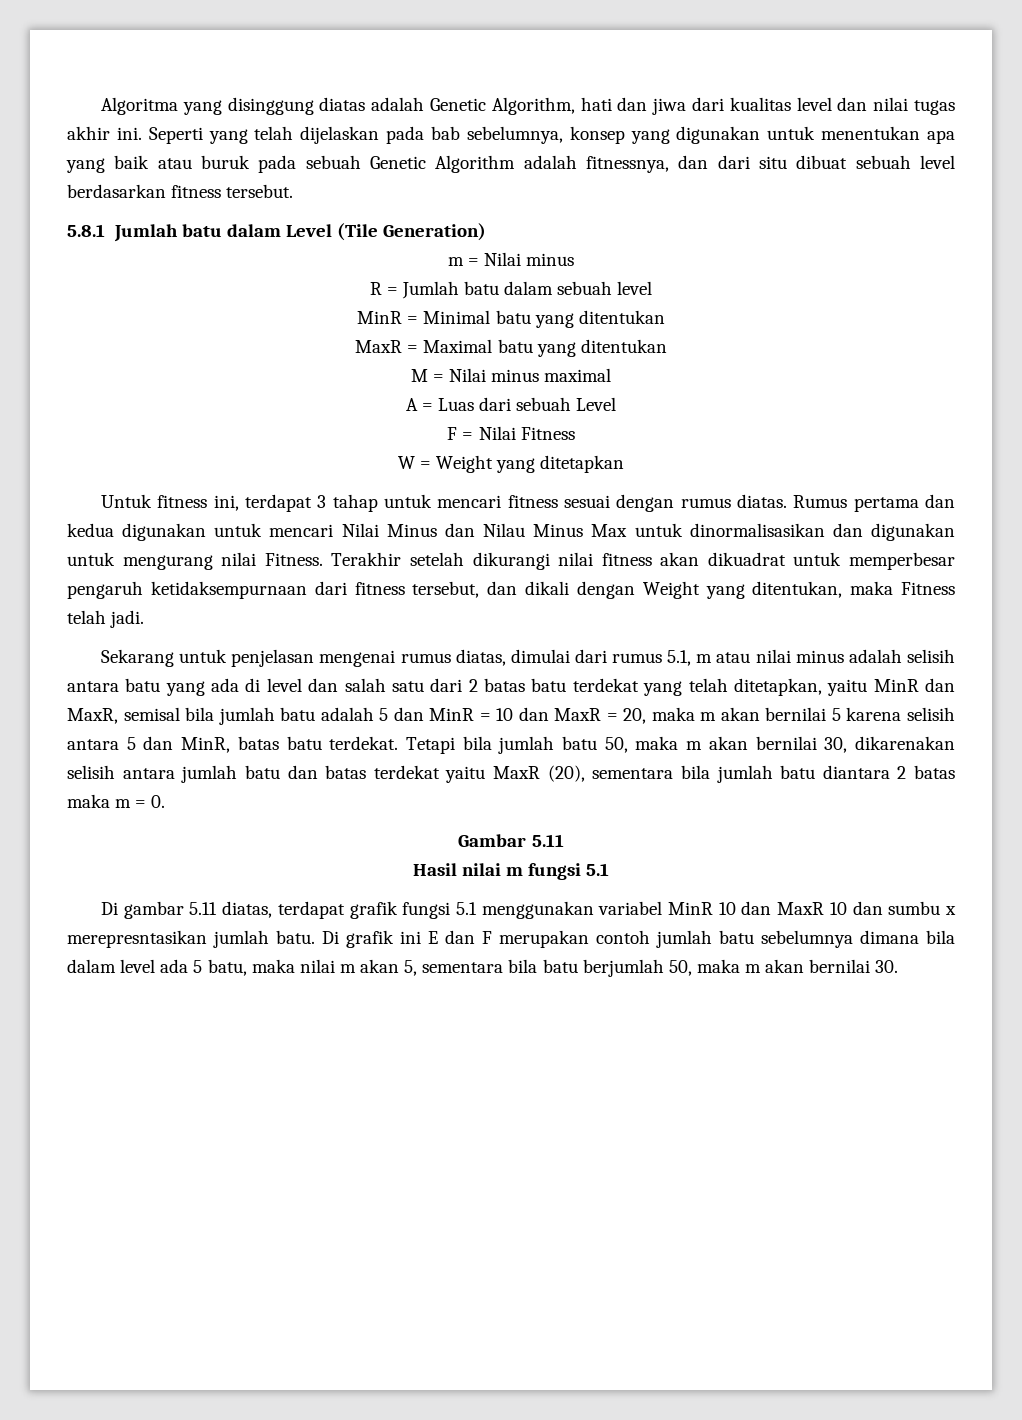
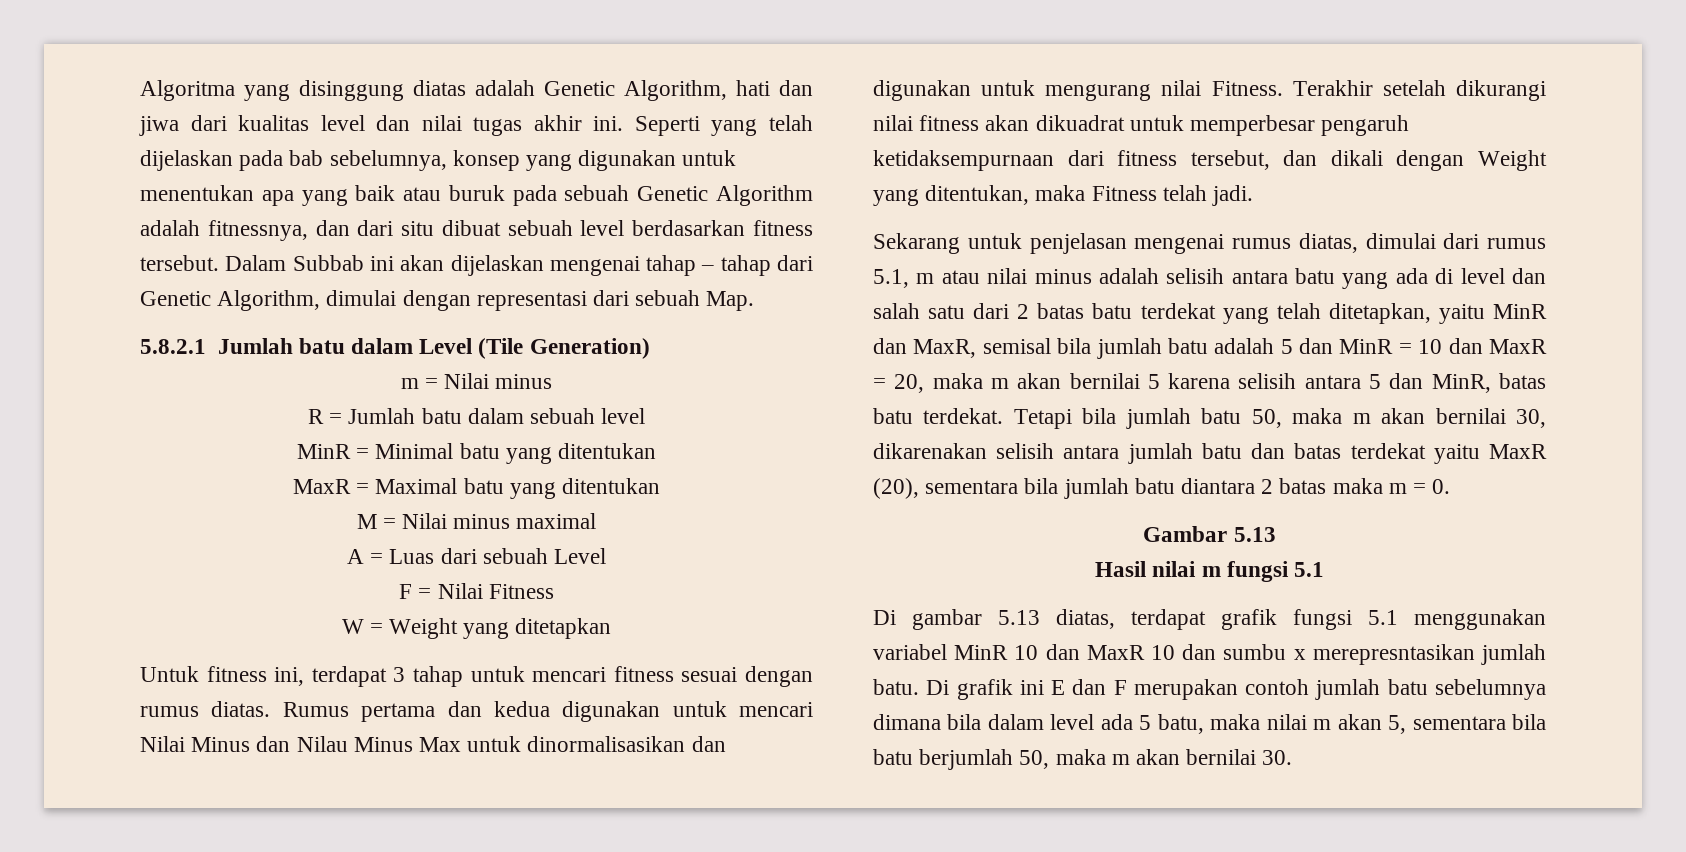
- Seperti yang telah dijelaskan pada bab sebelumnya, konsep yang digunakan untuk menentukan apa yang baik atau buruk pada sebuah Genetic Algorithm adalah fitnessnya, dan dari situ dibuat sebuah level berdasarkan fitness tersebut.
- 5.8.1 Jumlah batu dalam Level (Tile Generation)
+ Seperti yang telah dijelaskan pada bab sebelumnya, konsep yang digunakan untuk menentukan apa yang baik atau buruk pada sebuah Genetic Algorithm adalah fitnessnya, dan dari situ dibuat sebuah level berdasarkan fitness tersebut. Dalam Subbab ini akan dijelaskan mengenai tahap – tahap dari Genetic Algorithm, dimulai dengan representasi dari sebuah Map.
+ 5.8.2.1 Jumlah batu dalam Level (Tile Generation)
- Gambar 5.11
+ Gambar 5.13
- Di gambar 5.11 diatas, terdapat grafik fungsi 5.1 menggunakan variabel MinR 10 dan MaxR 10 dan sumbu x merepresntasikan jumlah batu.
+ Di gambar 5.13 diatas, terdapat grafik fungsi 5.1 menggunakan variabel MinR 10 dan MaxR 10 dan sumbu x merepresntasikan jumlah batu.

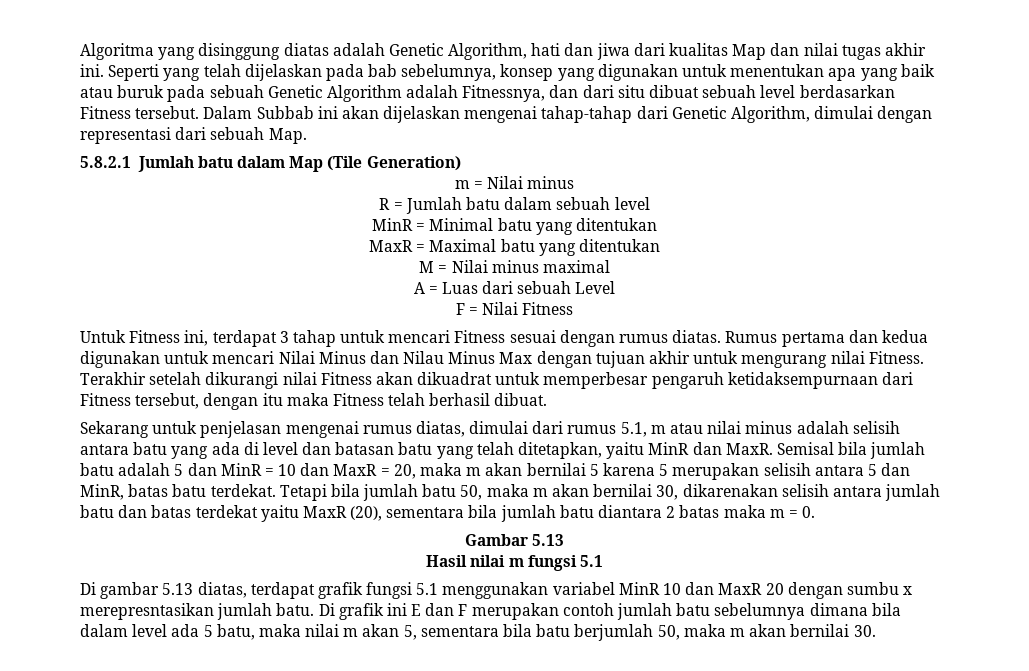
- Algoritma yang disinggung diatas adalah Genetic Algorithm, hati dan jiwa dari kualitas level dan nilai tugas akhir ini.
+ Algoritma yang disinggung diatas adalah Genetic Algorithm, hati dan jiwa dari kualitas Map dan nilai tugas akhir ini.
- Seperti yang telah dijelaskan pada bab sebelumnya, konsep yang digunakan untuk menentukan apa yang baik atau buruk pada sebuah Genetic Algorithm adalah fitnessnya, dan dari situ dibuat sebuah level berdasarkan fitness tersebut.
+ Seperti yang telah dijelaskan pada bab sebelumnya, konsep yang digunakan untuk menentukan apa yang baik atau buruk pada sebuah Genetic Algorithm adalah Fitnessnya, dan dari situ dibuat sebuah level berdasarkan Fitness tersebut.
- Dalam Subbab ini akan dijelaskan mengenai tahap – tahap dari Genetic Algorithm, dimulai dengan representasi dari sebuah Map.
+ Dalam Subbab ini akan dijelaskan mengenai tahap-tahap dari Genetic Algorithm, dimulai dengan representasi dari sebuah Map.
- 5.8.2.1 Jumlah batu dalam Level (Tile Generation)
+ 5.8.2.1 Jumlah batu dalam Map (Tile Generation)
- W = Weight yang ditetapkan
- Untuk fitness ini, terdapat 3 tahap untuk mencari fitness sesuai dengan rumus diatas.
+ Untuk Fitness ini, terdapat 3 tahap untuk mencari Fitness sesuai dengan rumus diatas.
- Rumus pertama dan kedua digunakan untuk mencari Nilai Minus dan Nilau Minus Max untuk dinormalisasikan dan digunakan untuk mengurang nilai Fitness.
+ Rumus pertama dan kedua digunakan untuk mencari Nilai Minus dan Nilau Minus Max dengan tujuan akhir untuk mengurang nilai Fitness.
- Terakhir setelah dikurangi nilai fitness akan dikuadrat untuk memperbesar pengaruh ketidaksempurnaan dari fitness tersebut, dan dikali dengan Weight yang ditentukan, maka Fitness telah jadi.
+ Terakhir setelah dikurangi nilai Fitness akan dikuadrat untuk memperbesar pengaruh ketidaksempurnaan dari Fitness tersebut, dengan itu maka Fitness telah berhasil dibuat.
- Sekarang untuk penjelasan mengenai rumus diatas, dimulai dari rumus 5.1, m atau nilai minus adalah selisih antara batu yang ada di level dan salah satu dari 2 batas batu terdekat yang telah ditetapkan, yaitu MinR dan MaxR, semisal bila jumlah batu adalah 5 dan MinR = 10 dan MaxR = 20, maka m akan bernilai 5 karena selisih antara 5 dan MinR, batas batu terdekat.
+ Sekarang untuk penjelasan mengenai rumus diatas, dimulai dari rumus 5.1, m atau nilai minus adalah selisih antara batu yang ada di level dan batasan batu yang telah ditetapkan, yaitu MinR dan MaxR. Semisal bila jumlah batu adalah 5 dan MinR = 10 dan MaxR = 20, maka m akan bernilai 5 karena 5 merupakan selisih antara 5 dan MinR, batas batu terdekat.
- Di gambar 5.13 diatas, terdapat grafik fungsi 5.1 menggunakan variabel MinR 10 dan MaxR 10 dan sumbu x merepresntasikan jumlah batu.
+ Di gambar 5.13 diatas, terdapat grafik fungsi 5.1 menggunakan variabel MinR 10 dan MaxR 20 dengan sumbu x merepresntasikan jumlah batu.

